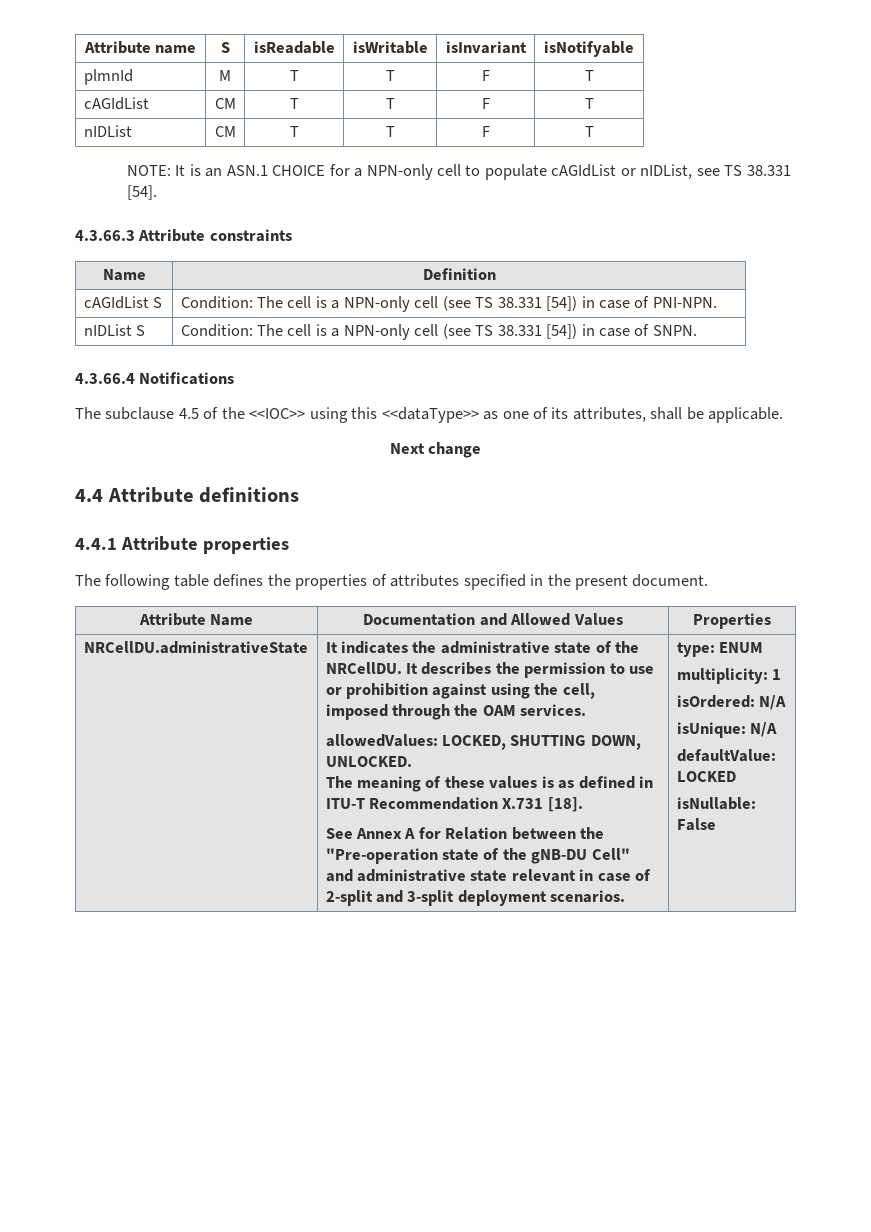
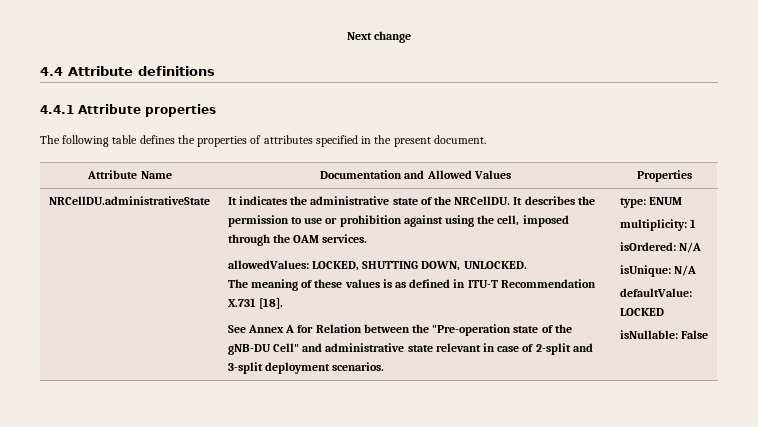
- Attribute name | S | isReadable | isWritable | isInvariant | isNotifyable
- plmnId | M | T | T | F | T
- cAGIdList | CM | T | T | F | T
- nIDList | CM | T | T | F | T
- NOTE: It is an ASN.1 CHOICE for a NPN-only cell to populate cAGIdList or nIDList, see TS 38.331 [54].
- 4.3.66.3 Attribute constraints
- Name | Definition
- cAGIdList S | Condition: The cell is a NPN-only cell (see TS 38.331 [54]) in case of PNI-NPN.
- nIDList S | Condition: The cell is a NPN-only cell (see TS 38.331 [54]) in case of SNPN.
- 4.3.66.4 Notifications
- The subclause 4.5 of the <<IOC>> using this <<dataType>> as one of its attributes, shall be applicable.

